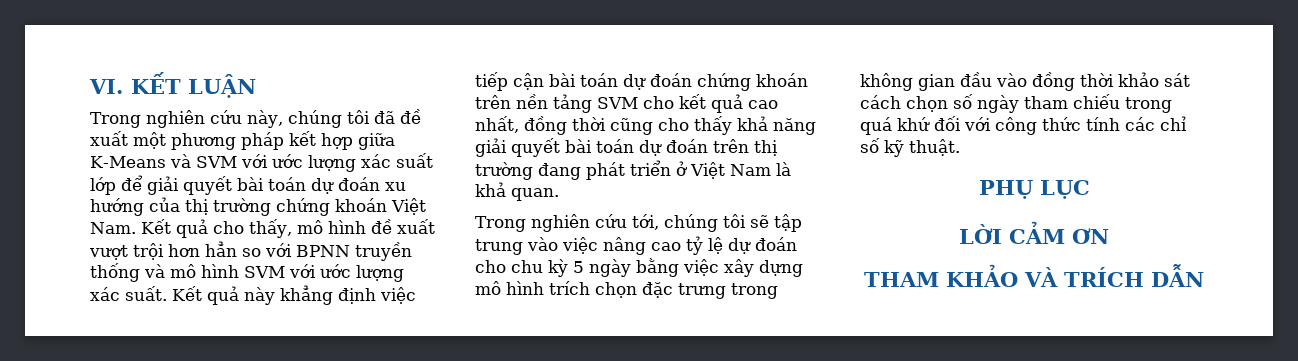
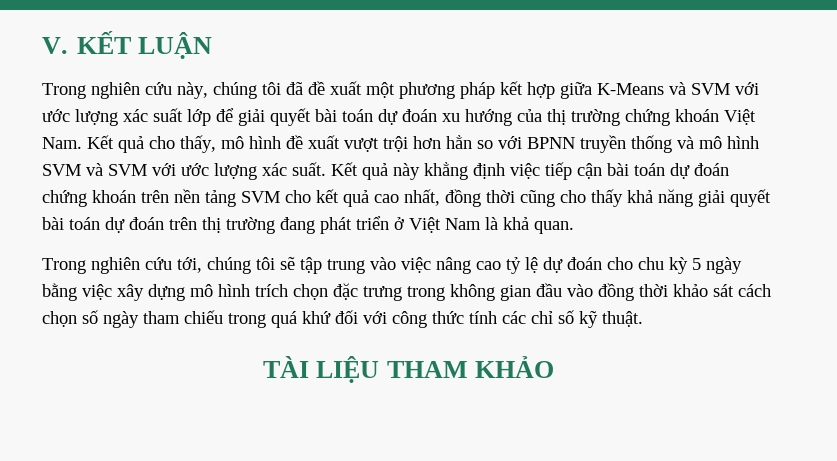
- VI. KẾT LUẬN
+ V. KẾT LUẬN
- Trong nghiên cứu này, chúng tôi đã đề xuất một phương pháp kết hợp giữa K-Means và SVM với ước lượng xác suất lớp để giải quyết bài toán dự đoán xu hướng của thị trường chứng khoán Việt Nam. Kết quả cho thấy, mô hình đề xuất vượt trội hơn hẳn so với BPNN truyền thống và mô hình SVM với ước lượng xác suất.
+ Trong nghiên cứu này, chúng tôi đã đề xuất một phương pháp kết hợp giữa K-Means và SVM với ước lượng xác suất lớp để giải quyết bài toán dự đoán xu hướng của thị trường chứng khoán Việt Nam. Kết quả cho thấy, mô hình đề xuất vượt trội hơn hẳn so với BPNN truyền thống và mô hình SVM và SVM với ước lượng xác suất.
- PHỤ LỤC
- LỜI CẢM ƠN
- THAM KHẢO VÀ TRÍCH DẪN
+ TÀI LIỆU THAM KHẢO

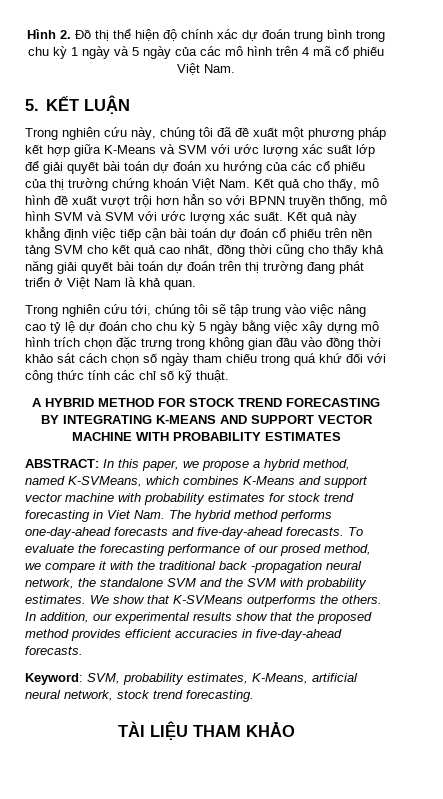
- V. KẾT LUẬN
+ Hình 2. Đồ thị thể hiện độ chính xác dự đoán trung bình trong chu kỳ 1 ngày và 5 ngày của các mô hình trên 4 mã cổ phiếu Việt Nam.
+ 5. KẾT LUẬN
- Trong nghiên cứu này, chúng tôi đã đề xuất một phương pháp kết hợp giữa K-Means và SVM với ước lượng xác suất lớp để giải quyết bài toán dự đoán xu hướng của thị trường chứng khoán Việt Nam. Kết quả cho thấy, mô hình đề xuất vượt trội hơn hẳn so với BPNN truyền thống và mô hình SVM và SVM với ước lượng xác suất.
+ Trong nghiên cứu này, chúng tôi đã đề xuất một phương pháp kết hợp giữa K-Means và SVM với ước lượng xác suất lớp để giải quyết bài toán dự đoán xu hướng của các cổ phiếu của thị trường chứng khoán Việt Nam. Kết quả cho thấy, mô hình đề xuất vượt trội hơn hẳn so với BPNN truyền thống, mô hình SVM và SVM với ước lượng xác suất.
- Kết quả này khẳng định việc tiếp cận bài toán dự đoán chứng khoán trên nền tảng SVM cho kết quả cao nhất, đồng thời cũng cho thấy khả năng giải quyết bài toán dự đoán trên thị trường đang phát triển ở Việt Nam là khả quan.
+ Kết quả này khẳng định việc tiếp cận bài toán dự đoán cổ phiếu trên nền tảng SVM cho kết quả cao nhất, đồng thời cũng cho thấy khả năng giải quyết bài toán dự đoán trên thị trường đang phát triển ở Việt Nam là khả quan.
+ A HYBRID METHOD FOR STOCK TREND FORECASTING BY INTEGRATING K-MEANS AND SUPPORT VECTOR MACHINE WITH PROBABILITY ESTIMATES
+ ABSTRACT: In this paper, we propose a hybrid method, named K-SVMeans, which combines K-Means and support vector machine with probability estimates for stock trend forecasting in Viet Nam. The hybrid method performs one-day-ahead forecasts and five-day-ahead forecasts. To evaluate the forecasting performance of our prosed method, we compare it with the traditional back -propagation neural network, the standalone SVM and the SVM with probability estimates. We show that K-SVMeans outperforms the others. In addition, our experimental results show that the proposed method provides efficient accuracies in five-day-ahead forecasts.
+ Keyword: SVM, probability estimates, K-Means, artificial neural network, stock trend forecasting.

